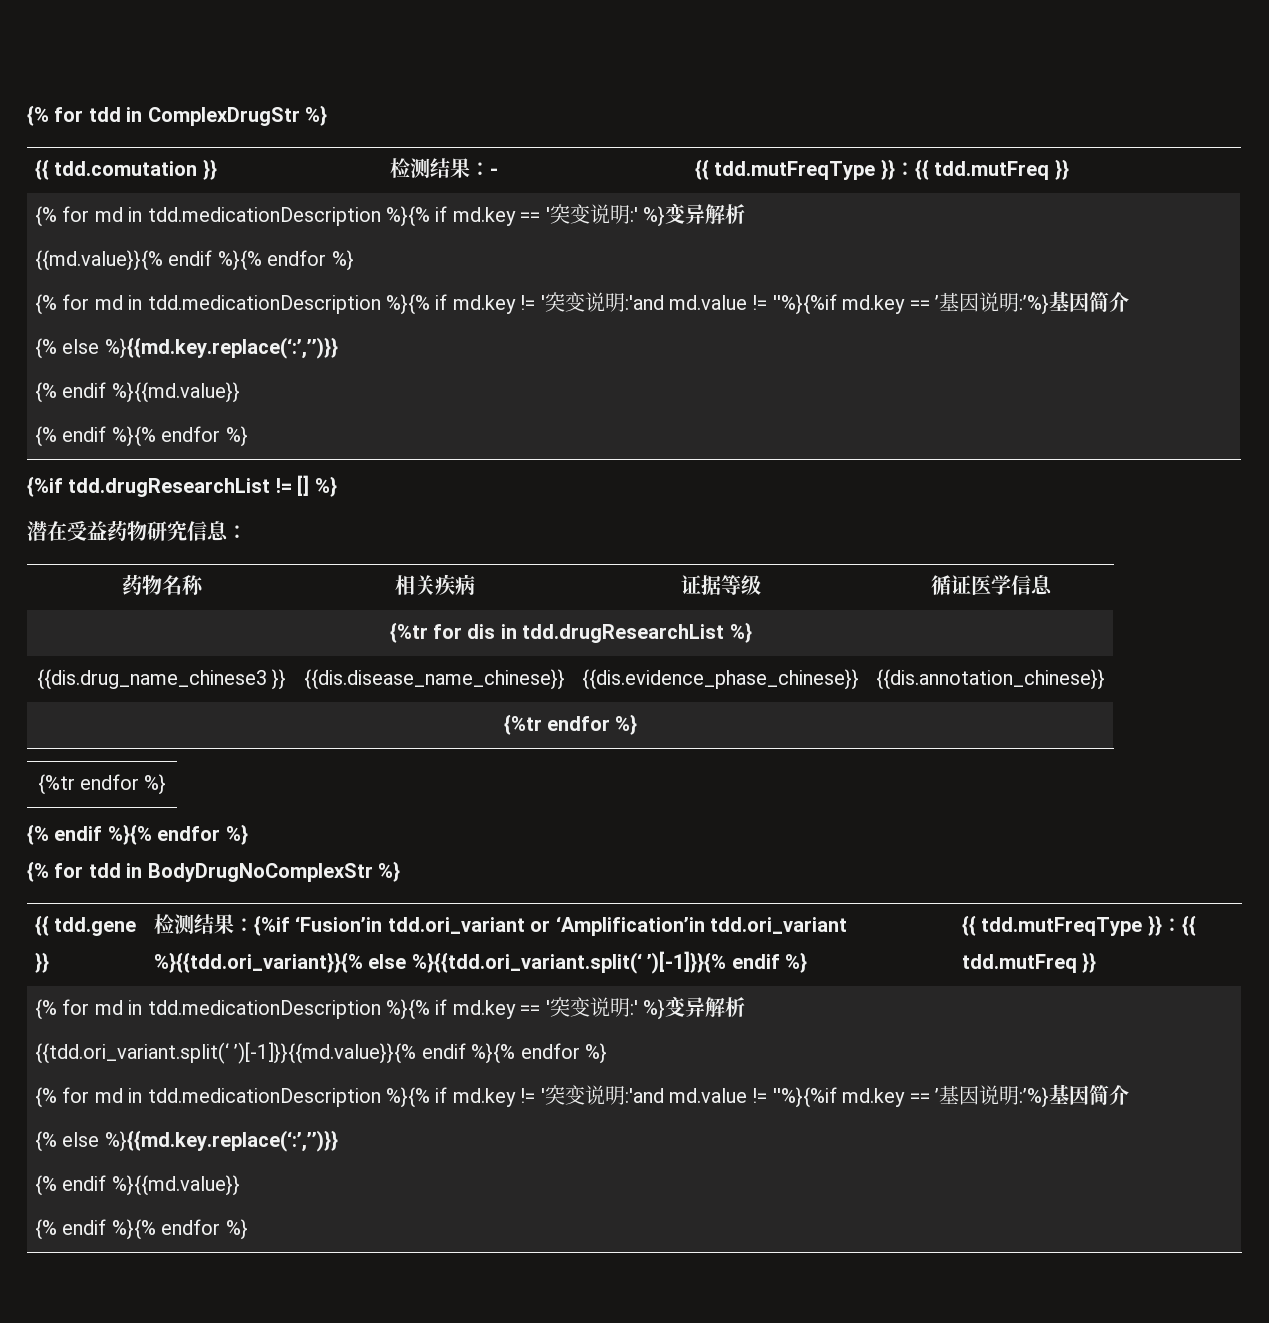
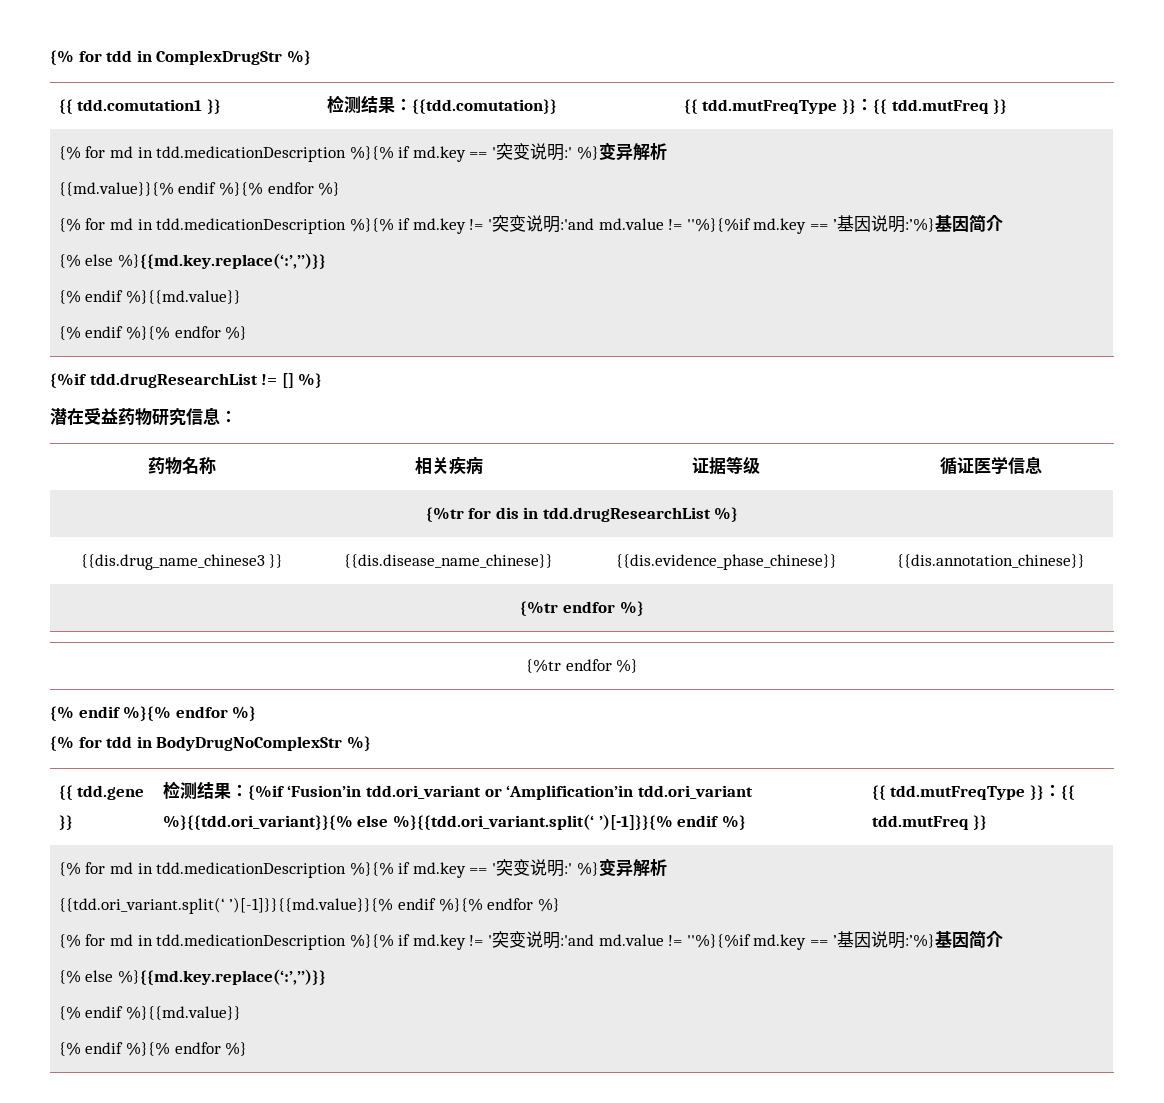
- {{ tdd.comutation }} | 检测结果：- | {{ tdd.mutFreqType }}：{{ tdd.mutFreq }}
+ {{ tdd.comutation1 }} | 检测结果：{{tdd.comutation}} | {{ tdd.mutFreqType }}：{{ tdd.mutFreq }}

